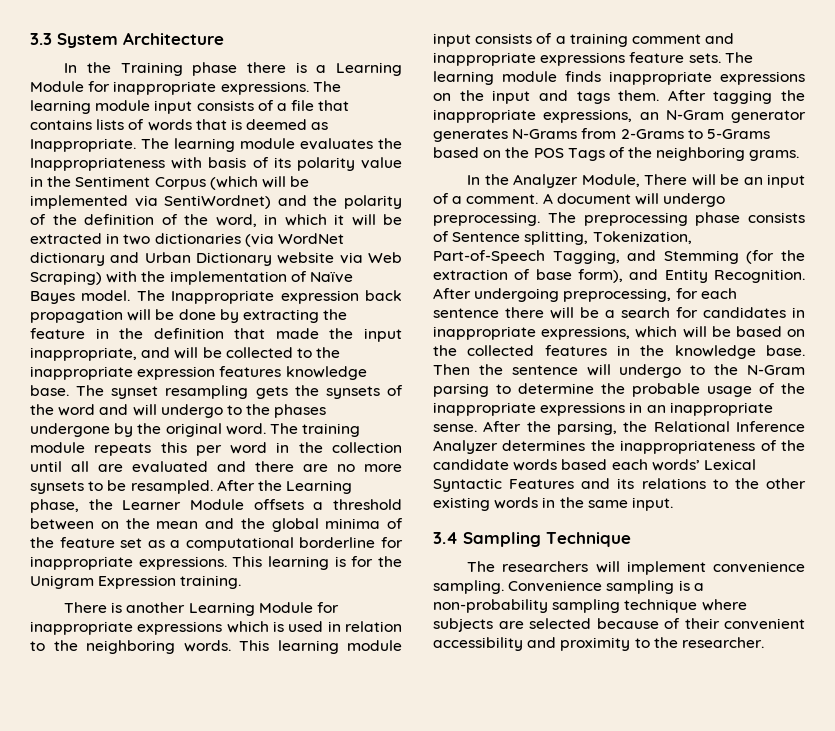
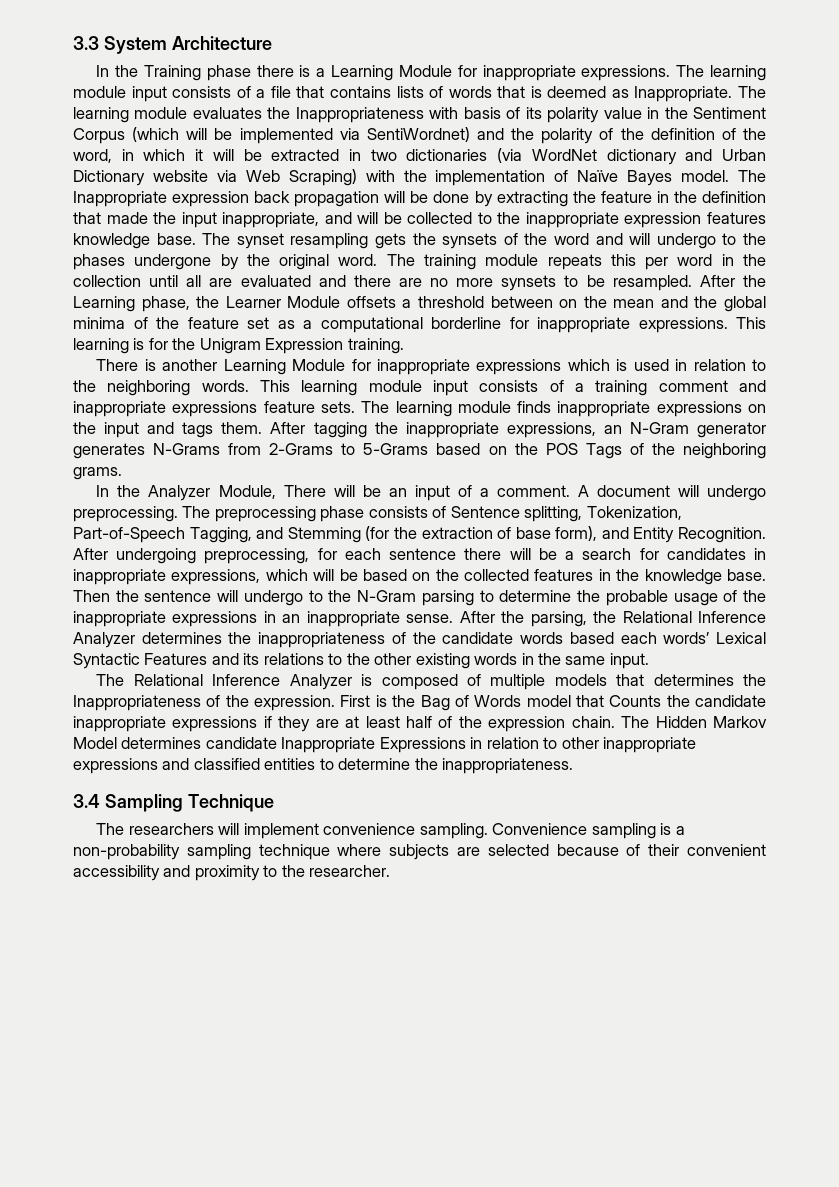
+ The Relational Inference Analyzer is composed of multiple models that determines the Inappropriateness of the expression. First is the Bag of Words model that Counts the candidate inappropriate expressions if they are at least half of the expression chain. The Hidden Markov Model determines candidate Inappropriate Expressions in relation to other inappropriate expressions and classified entities to determine the inappropriateness.

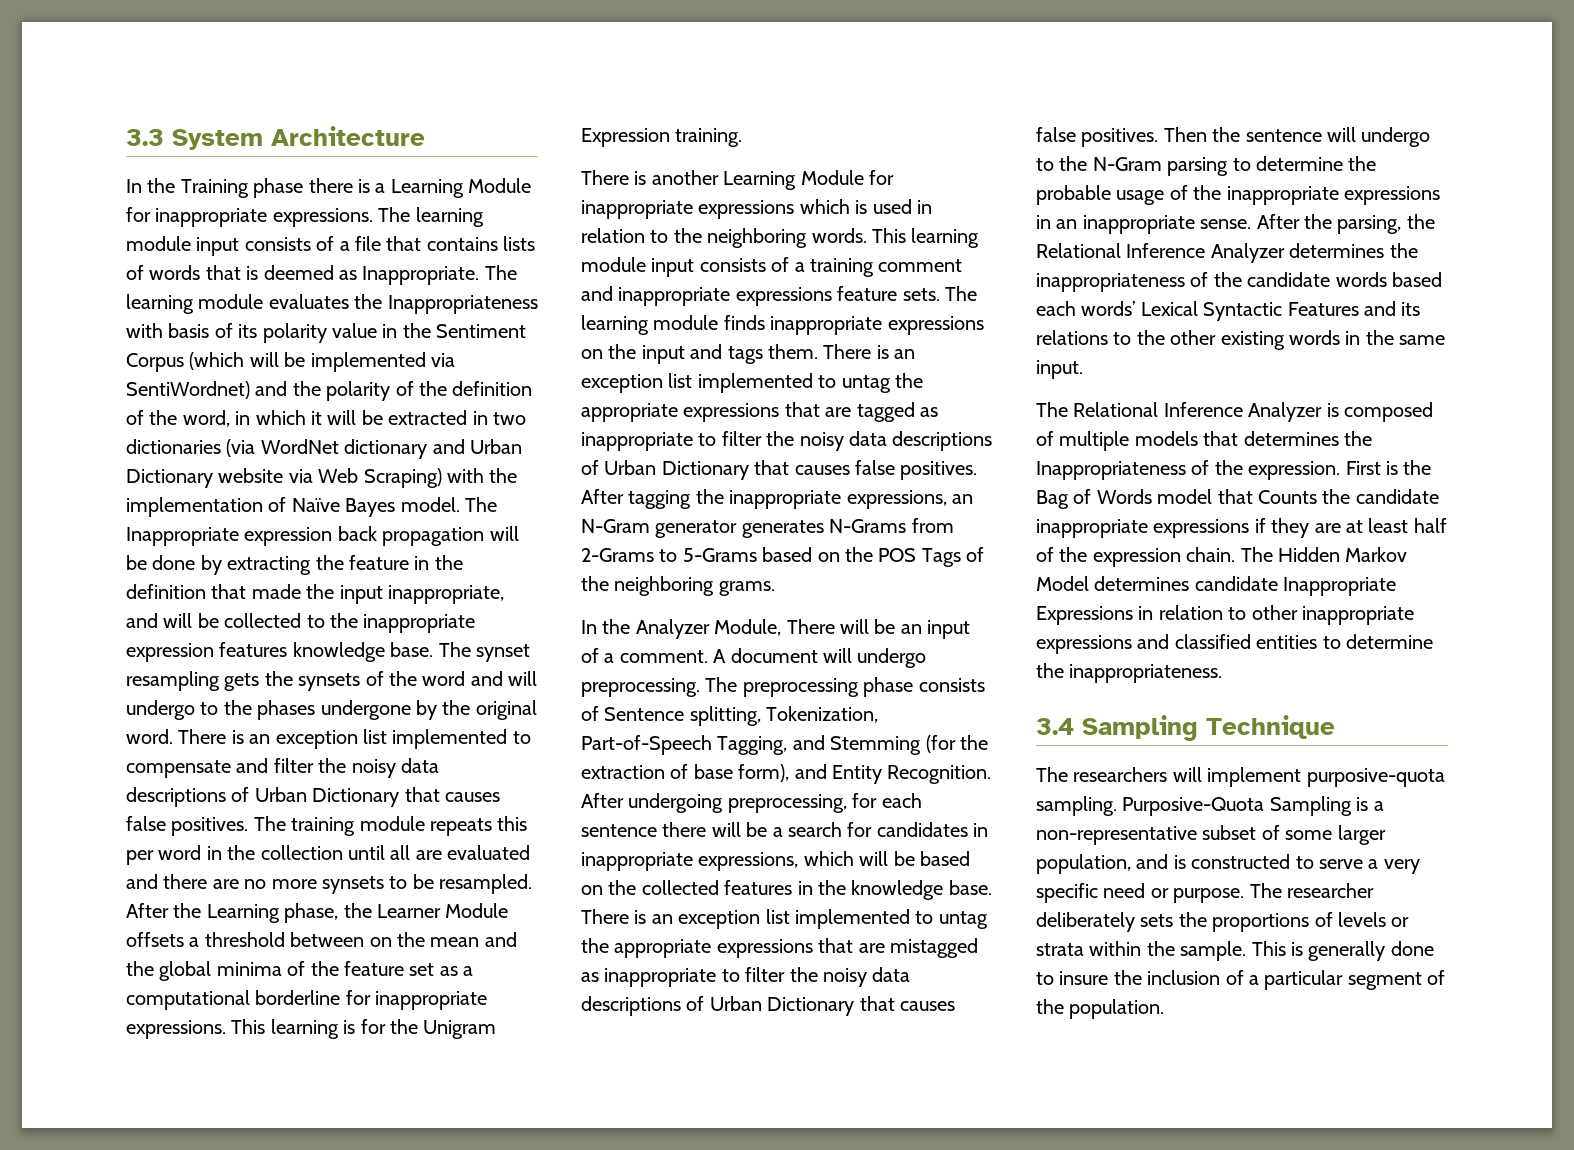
+ There is an exception list implemented to compensate and filter the noisy data descriptions of Urban Dictionary that causes false positives.
+ There is an exception list implemented to untag the appropriate expressions that are tagged as inappropriate to filter the noisy data descriptions of Urban Dictionary that causes false positives.
+ There is an exception list implemented to untag the appropriate expressions that are mistagged as inappropriate to filter the noisy data descriptions of Urban Dictionary that causes false positives.
- The researchers will implement convenience sampling. Convenience sampling is a non-probability sampling technique where subjects are selected because of their convenient accessibility and proximity to the researcher.
+ The researchers will implement purposive-quota sampling. Purposive-Quota Sampling is a non-representative subset of some larger population, and is constructed to serve a very specific need or purpose. The researcher deliberately sets the proportions of levels or strata within the sample. This is generally done to insure the inclusion of a particular segment of the population.

